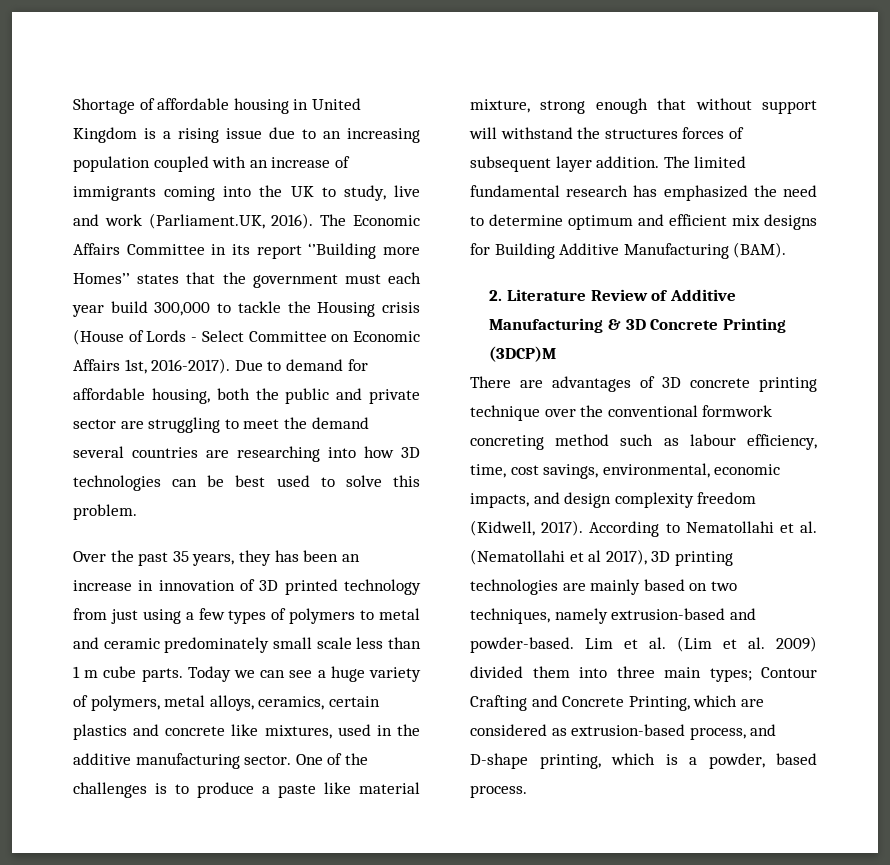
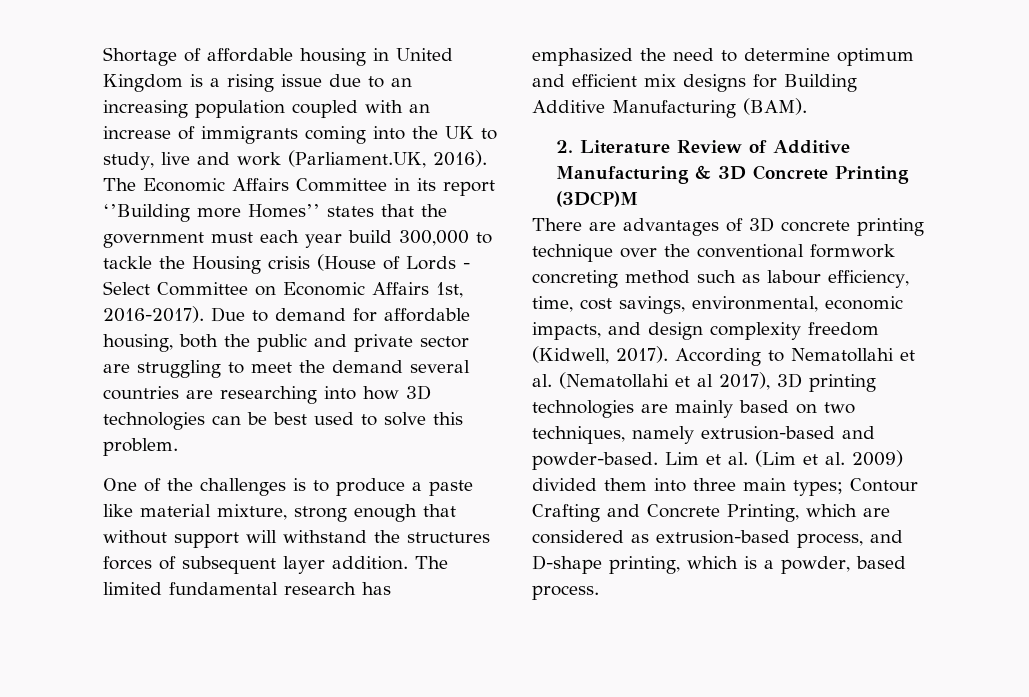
- Over the past 35 years, they has been an increase in innovation of 3D printed technology from just using a few types of polymers to metal and ceramic predominately small scale less than 1 m cube parts. Today we can see a huge variety of polymers, metal alloys, ceramics, certain plastics and concrete like mixtures, used in the additive manufacturing sector.

